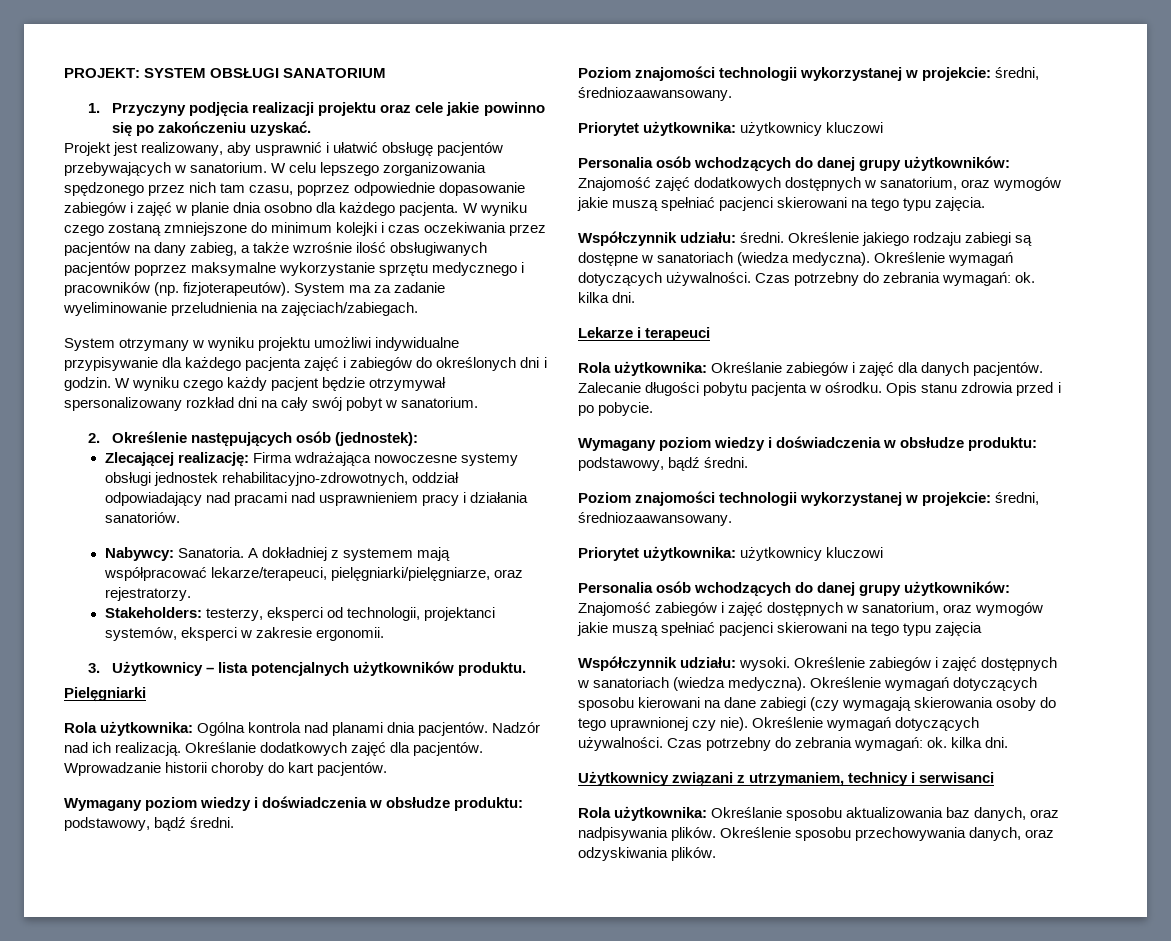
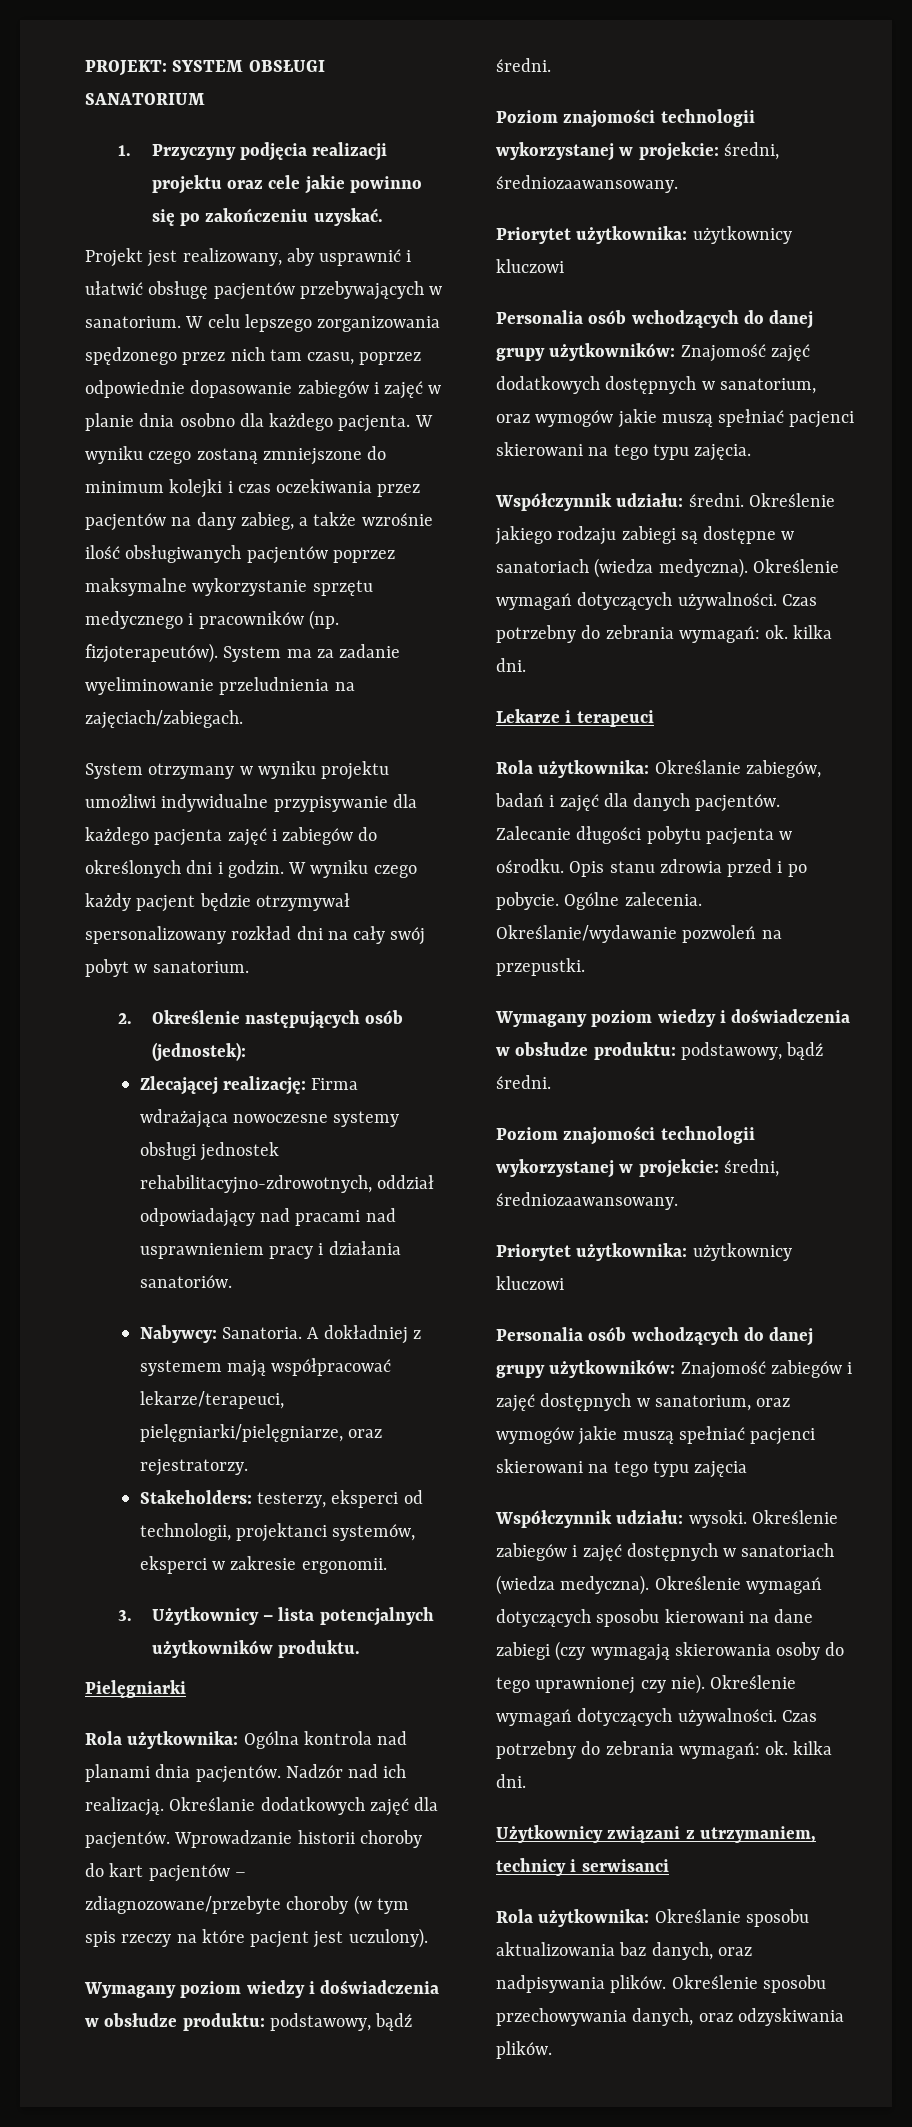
- Wprowadzanie historii choroby do kart pacjentów.
+ Wprowadzanie historii choroby do kart pacjentów – zdiagnozowane/przebyte choroby (w tym spis rzeczy na które pacjent jest uczulony).
- Rola użytkownika: Określanie zabiegów i zajęć dla danych pacjentów.
+ Rola użytkownika: Określanie zabiegów, badań i zajęć dla danych pacjentów.
+ Ogólne zalecenia. Określanie/wydawanie pozwoleń na przepustki.

